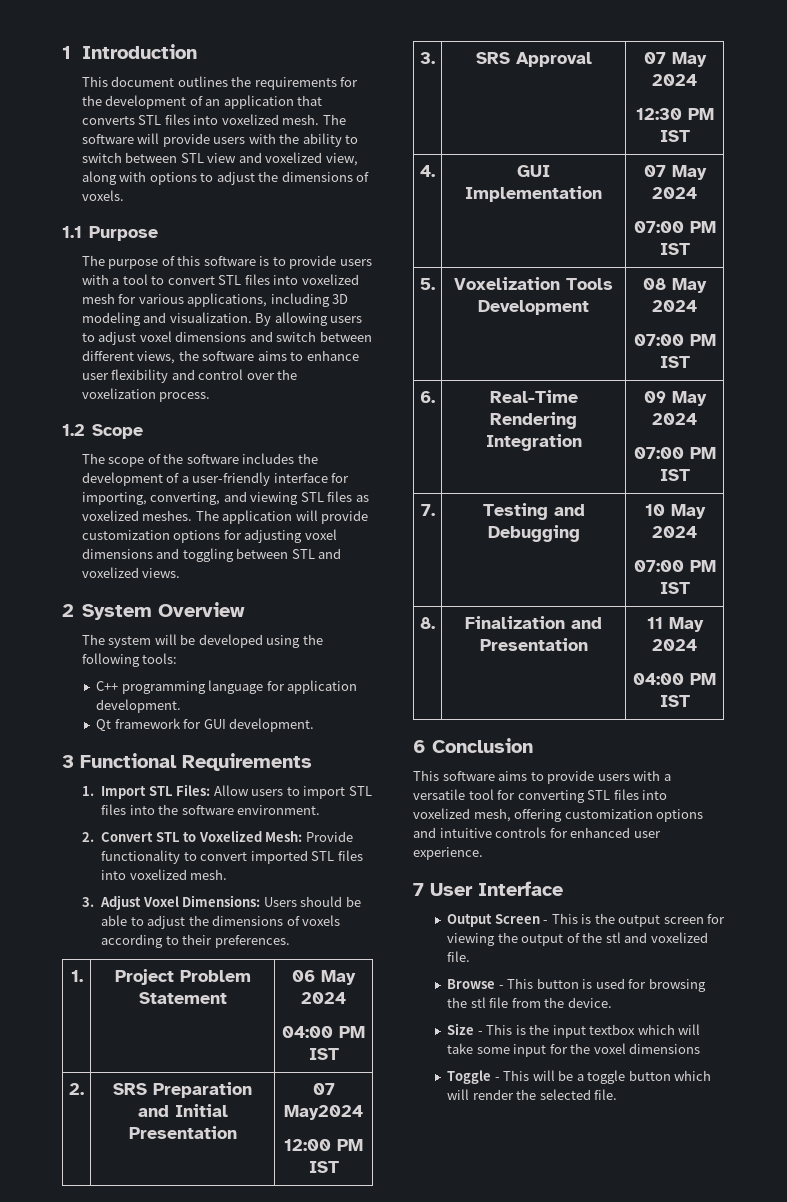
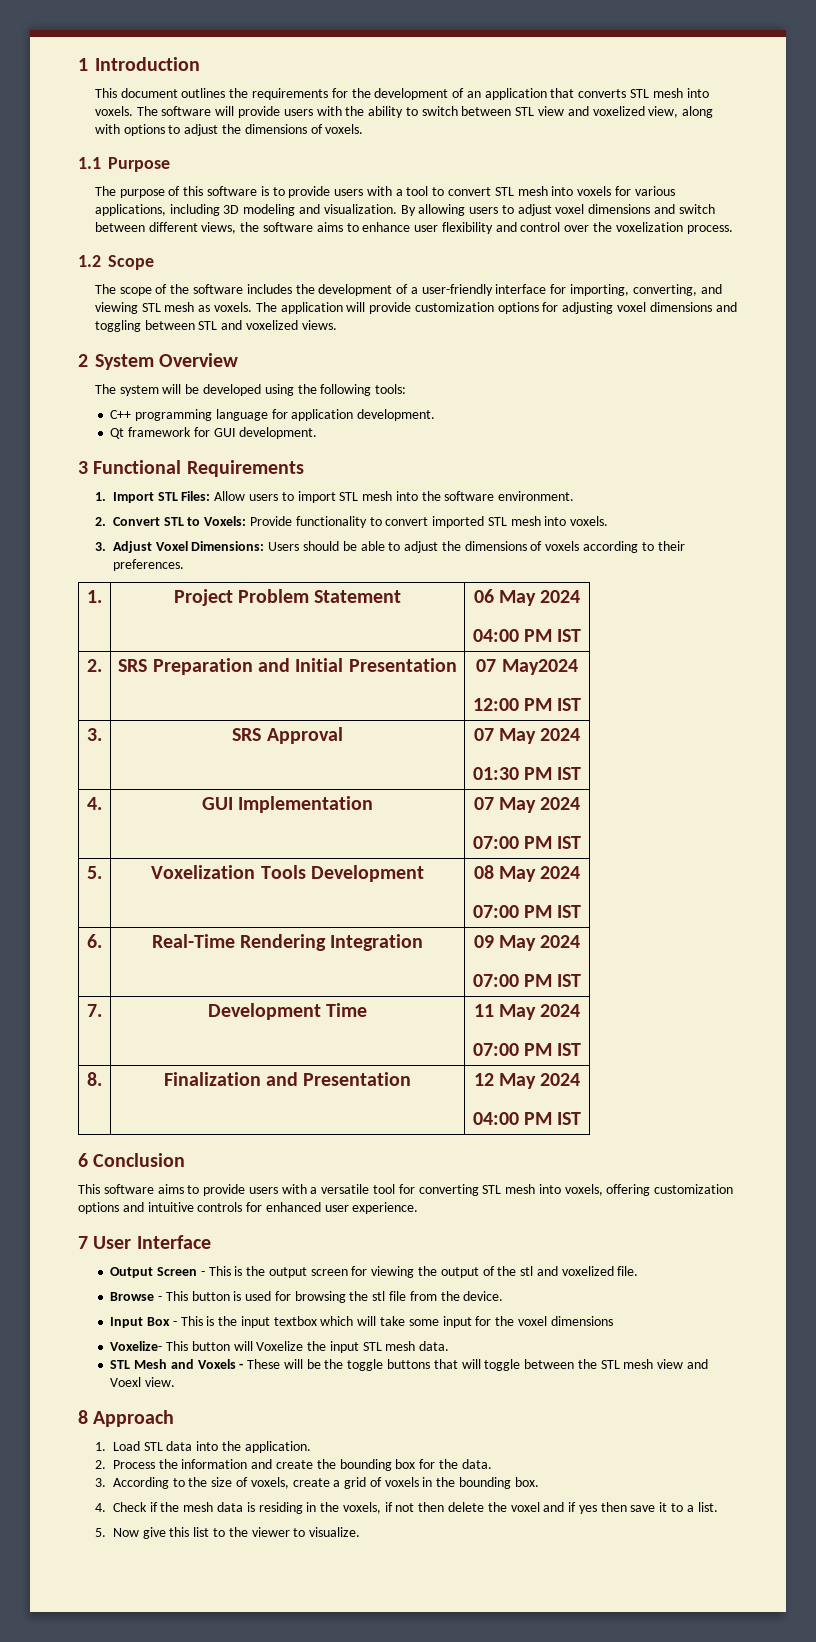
- This document outlines the requirements for the development of an application that converts STL files into voxelized mesh.
+ This document outlines the requirements for the development of an application that converts STL mesh into voxels.
- The purpose of this software is to provide users with a tool to convert STL files into voxelized mesh for various applications, including 3D modeling and visualization.
+ The purpose of this software is to provide users with a tool to convert STL mesh into voxels for various applications, including 3D modeling and visualization.
- The scope of the software includes the development of a user-friendly interface for importing, converting, and viewing STL files as voxelized meshes.
+ The scope of the software includes the development of a user-friendly interface for importing, converting, and viewing STL mesh as voxels.
- 1. Import STL Files: Allow users to import STL files into the software environment.
+ 1. Import STL Files: Allow users to import STL mesh into the software environment.
- 2. Convert STL to Voxelized Mesh: Provide functionality to convert imported STL files into voxelized mesh.
+ 2. Convert STL to Voxels: Provide functionality to convert imported STL mesh into voxels.
  3. | SRS Approval | 07 May 2024
- 12:30 PM IST
+ 01:30 PM IST
- 7. | Testing and Debugging | 10 May 2024
+ 7. | Development Time | 11 May 2024
- 8. | Finalization and Presentation | 11 May 2024
+ 8. | Finalization and Presentation | 12 May 2024
- This software aims to provide users with a versatile tool for converting STL files into voxelized mesh, offering customization options and intuitive controls for enhanced user experience.
+ This software aims to provide users with a versatile tool for converting STL mesh into voxels, offering customization options and intuitive controls for enhanced user experience.
- Size - This is the input textbox which will take some input for the voxel dimensions
+ Input Box - This is the input textbox which will take some input for the voxel dimensions
- Toggle - This will be a toggle button which will render the selected file.
+ Voxelize- This button will Voxelize the input STL mesh data.
+ STL Mesh and Voxels - These will be the toggle buttons that will toggle between the STL mesh view and Voexl view.
+ 8 Approach
+ 1. Load STL data into the application.
+ 2. Process the information and create the bounding box for the data.
+ 3. According to the size of voxels, create a grid of voxels in the bounding box.
+ 4. Check if the mesh data is residing in the voxels, if not then delete the voxel and if yes then save it to a list.
+ 5. Now give this list to the viewer to visualize.

